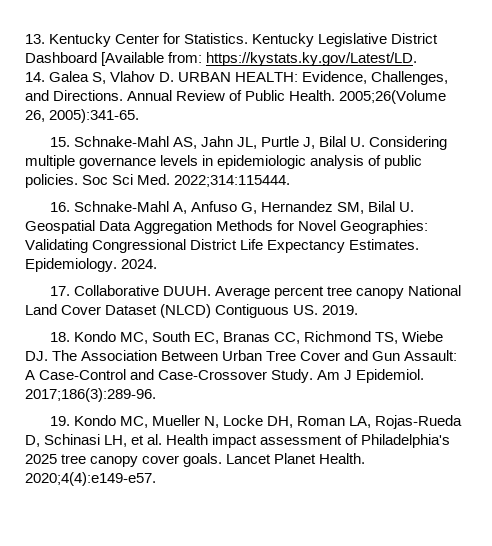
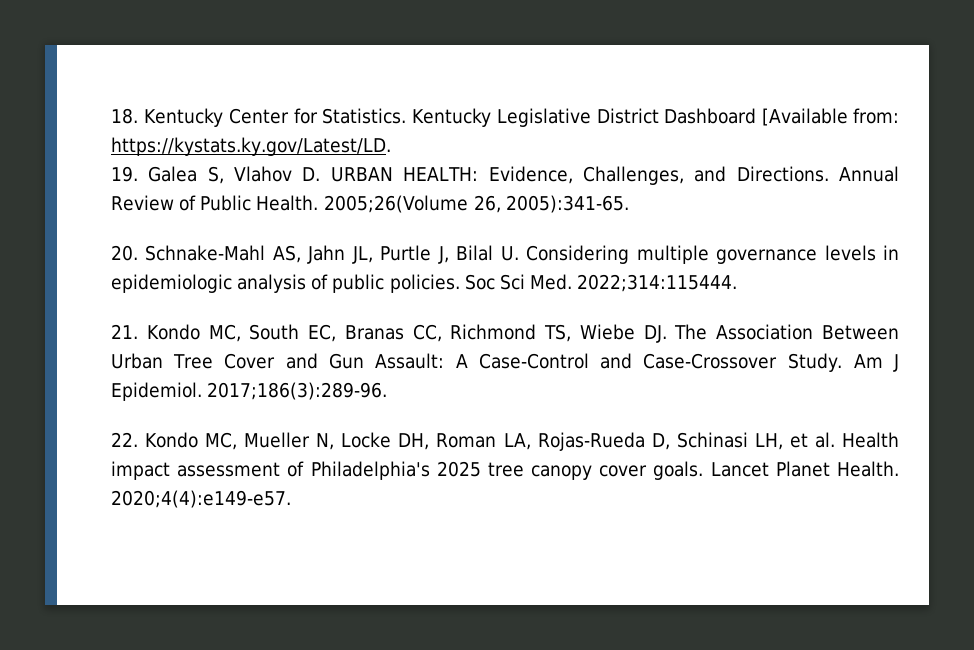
- 13. Kentucky Center for Statistics.
+ 18. Kentucky Center for Statistics.
- 14. Galea S, Vlahov D. URBAN HEALTH: Evidence, Challenges, and Directions.
+ 19. Galea S, Vlahov D. URBAN HEALTH: Evidence, Challenges, and Directions.
- 15. Schnake-Mahl AS, Jahn JL, Purtle J, Bilal U. Considering multiple governance levels in epidemiologic analysis of public policies.
+ 20. Schnake-Mahl AS, Jahn JL, Purtle J, Bilal U. Considering multiple governance levels in epidemiologic analysis of public policies.
- 16. Schnake-Mahl A, Anfuso G, Hernandez SM, Bilal U. Geospatial Data Aggregation Methods for Novel Geographies: Validating Congressional District Life Expectancy Estimates. Epidemiology. 2024.
- 17. Collaborative DUUH. Average percent tree canopy National Land Cover Dataset (NLCD) Contiguous US. 2019.
- 18. Kondo MC, South EC, Branas CC, Richmond TS, Wiebe DJ. The Association Between Urban Tree Cover and Gun Assault: A Case-Control and Case-Crossover Study.
+ 21. Kondo MC, South EC, Branas CC, Richmond TS, Wiebe DJ. The Association Between Urban Tree Cover and Gun Assault: A Case-Control and Case-Crossover Study.
- 19. Kondo MC, Mueller N, Locke DH, Roman LA, Rojas-Rueda D, Schinasi LH, et al. Health impact assessment of Philadelphia's 2025 tree canopy cover goals.
+ 22. Kondo MC, Mueller N, Locke DH, Roman LA, Rojas-Rueda D, Schinasi LH, et al. Health impact assessment of Philadelphia's 2025 tree canopy cover goals.

